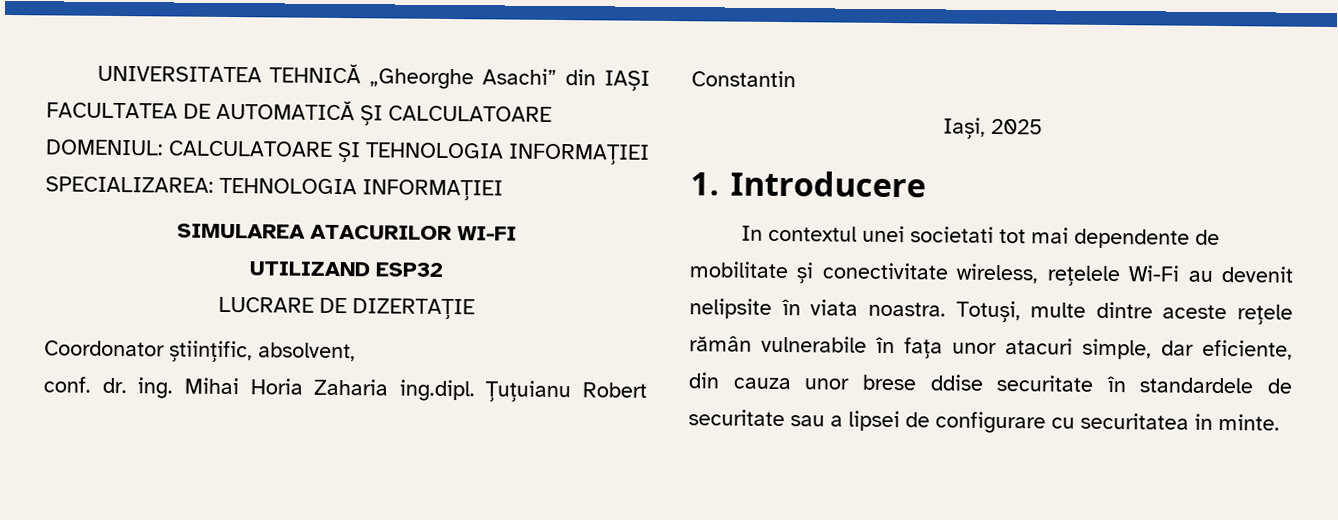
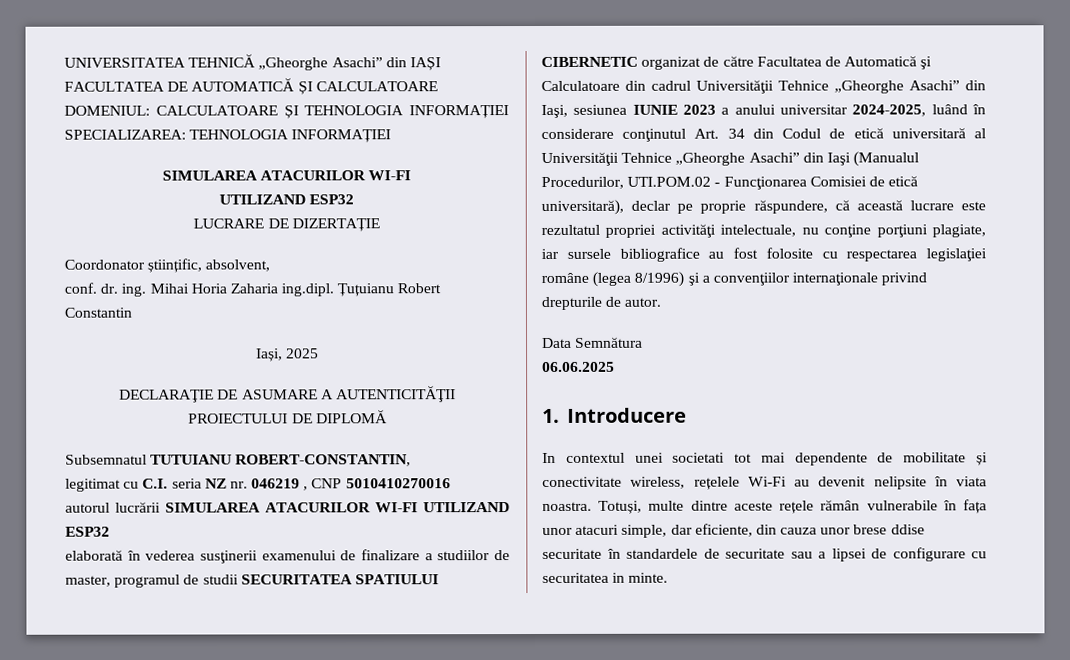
+ DECLARAŢIE DE ASUMARE A AUTENTICITĂŢII
+ PROIECTULUI DE DIPLOMĂ
+ Subsemnatul TUTUIANU ROBERT-CONSTANTIN,
+ legitimat cu C.I. seria NZ nr. 046219 , CNP 5010410270016
+ autorul lucrării SIMULAREA ATACURILOR WI-FI UTILIZAND ESP32
+ elaborată în vederea susţinerii examenului de finalizare a studiilor de master, programul de studii SECURITATEA SPATIULUI CIBERNETIC organizat de către Facultatea de Automatică şi Calculatoare din cadrul Universităţii Tehnice „Gheorghe Asachi” din Iaşi, sesiunea IUNIE 2023 a anului universitar 2024-2025, luând în considerare conţinutul Art. 34 din Codul de etică universitară al Universităţii Tehnice „Gheorghe Asachi” din Iaşi (Manualul Procedurilor, UTI.POM.02 - Funcţionarea Comisiei de etică universitară), declar pe proprie răspundere, că această lucrare este rezultatul propriei activităţi intelectuale, nu conţine porţiuni plagiate, iar sursele bibliografice au fost folosite cu respectarea legislaţiei române (legea 8/1996) şi a convenţiilor internaţionale privind drepturile de autor.
+ Data Semnătura
+ 06.06.2025

